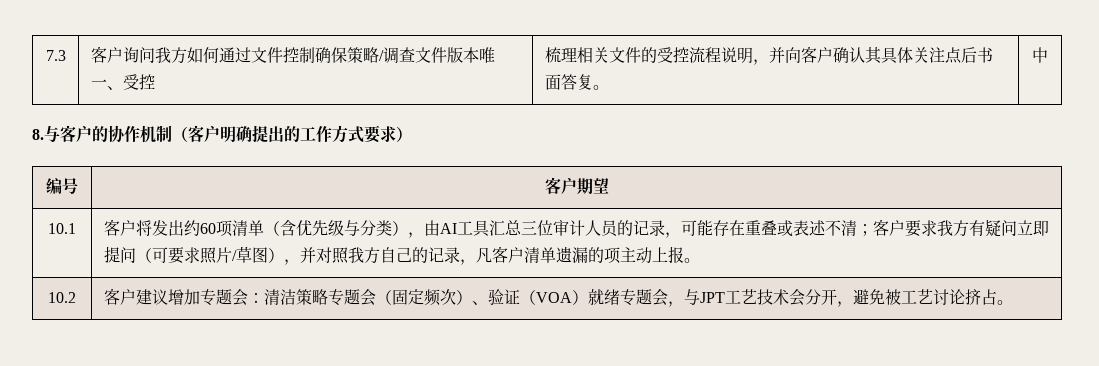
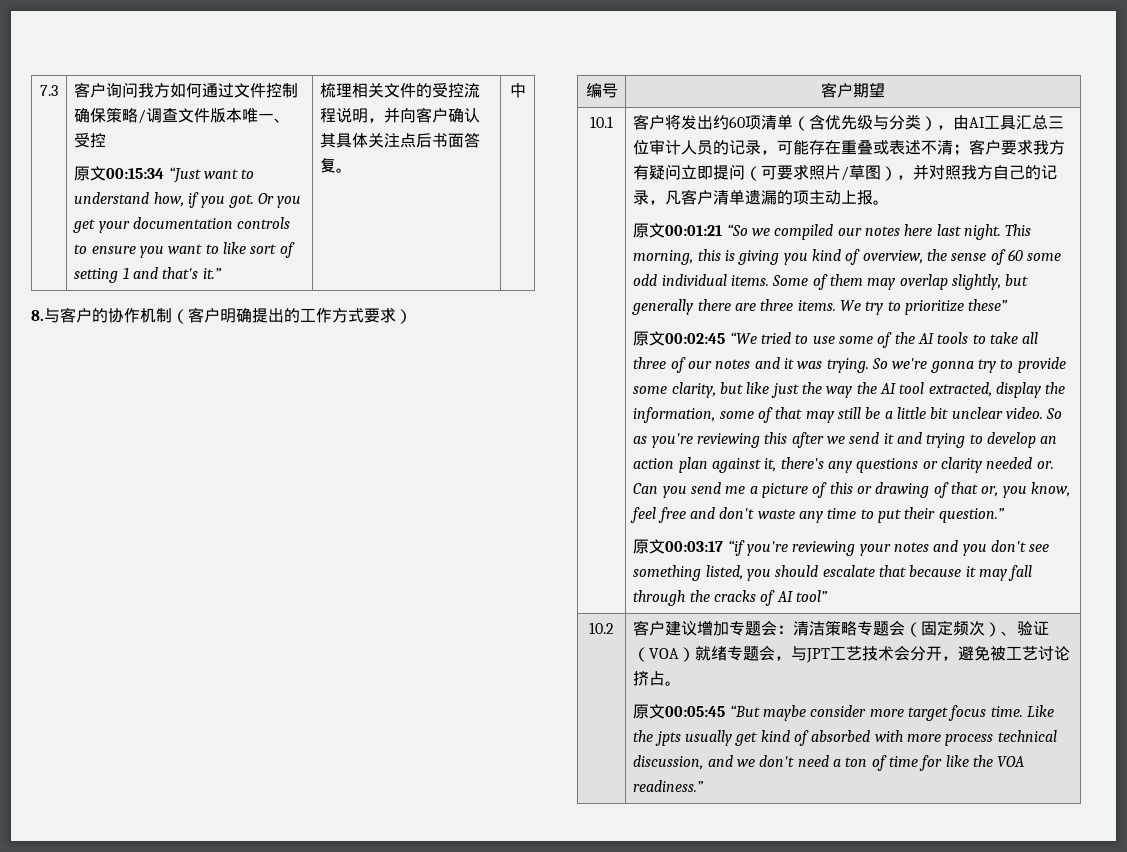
+ 原文00:15:34 “Just want to understand how, if you got. Or you get your documentation controls to ensure you want to like sort of setting 1 and that's it.”
+ 原文00:01:21 “So we compiled our notes here last night. This morning, this is giving you kind of overview, the sense of 60 some odd individual items. Some of them may overlap slightly, but generally there are three items. We try to prioritize these”
+ 原文00:02:45 “We tried to use some of the AI tools to take all three of our notes and it was trying. So we're gonna try to provide some clarity, but like just the way the AI tool extracted, display the information, some of that may still be a little bit unclear video. So as you're reviewing this after we send it and trying to develop an action plan against it, there's any questions or clarity needed or. Can you send me a picture of this or drawing of that or, you know, feel free and don't waste any time to put their question.”
+ 原文00:03:17 “if you're reviewing your notes and you don't see something listed, you should escalate that because it may fall through the cracks of AI tool”
+ 原文00:05:45 “But maybe consider more target focus time. Like the jpts usually get kind of absorbed with more process technical discussion, and we don't need a ton of time for like the VOA readiness.”

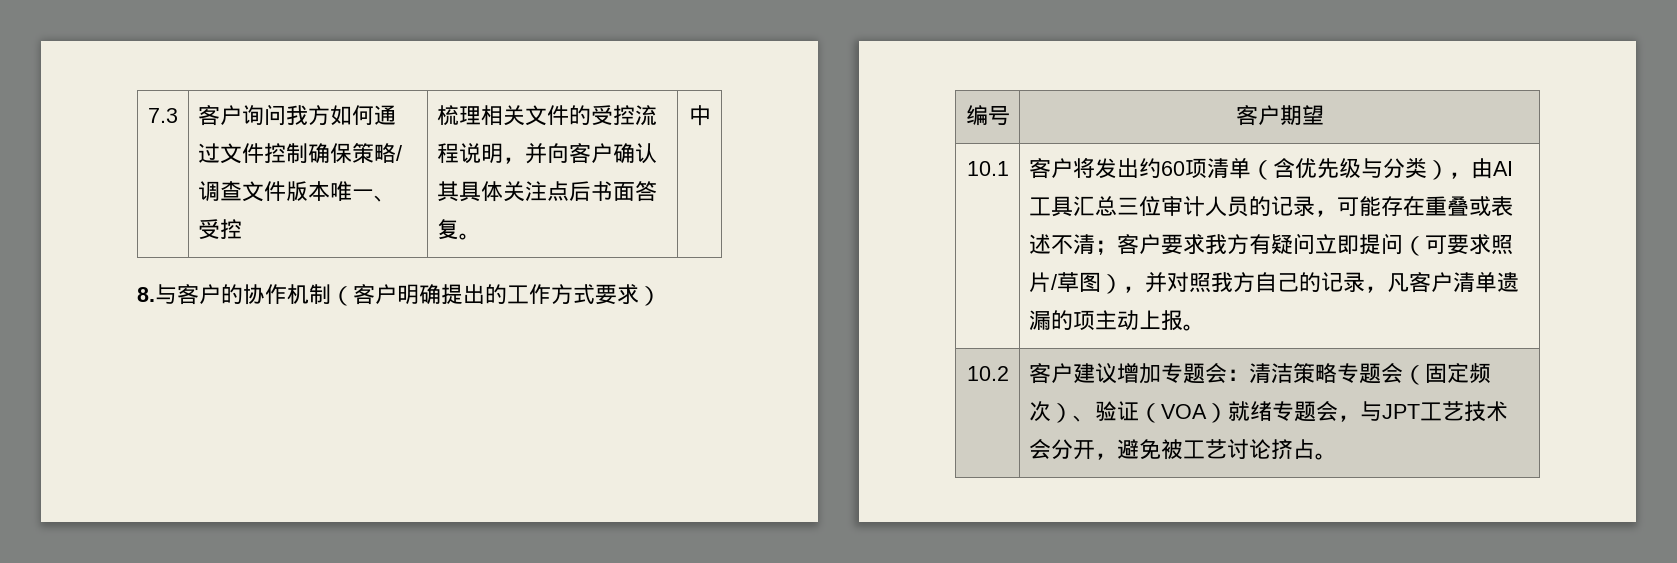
- 原文00:15:34 “Just want to understand how, if you got. Or you get your documentation controls to ensure you want to like sort of setting 1 and that's it.”
- 原文00:01:21 “So we compiled our notes here last night. This morning, this is giving you kind of overview, the sense of 60 some odd individual items. Some of them may overlap slightly, but generally there are three items. We try to prioritize these”
- 原文00:02:45 “We tried to use some of the AI tools to take all three of our notes and it was trying. So we're gonna try to provide some clarity, but like just the way the AI tool extracted, display the information, some of that may still be a little bit unclear video. So as you're reviewing this after we send it and trying to develop an action plan against it, there's any questions or clarity needed or. Can you send me a picture of this or drawing of that or, you know, feel free and don't waste any time to put their question.”
- 原文00:03:17 “if you're reviewing your notes and you don't see something listed, you should escalate that because it may fall through the cracks of AI tool”
- 原文00:05:45 “But maybe consider more target focus time. Like the jpts usually get kind of absorbed with more process technical discussion, and we don't need a ton of time for like the VOA readiness.”

